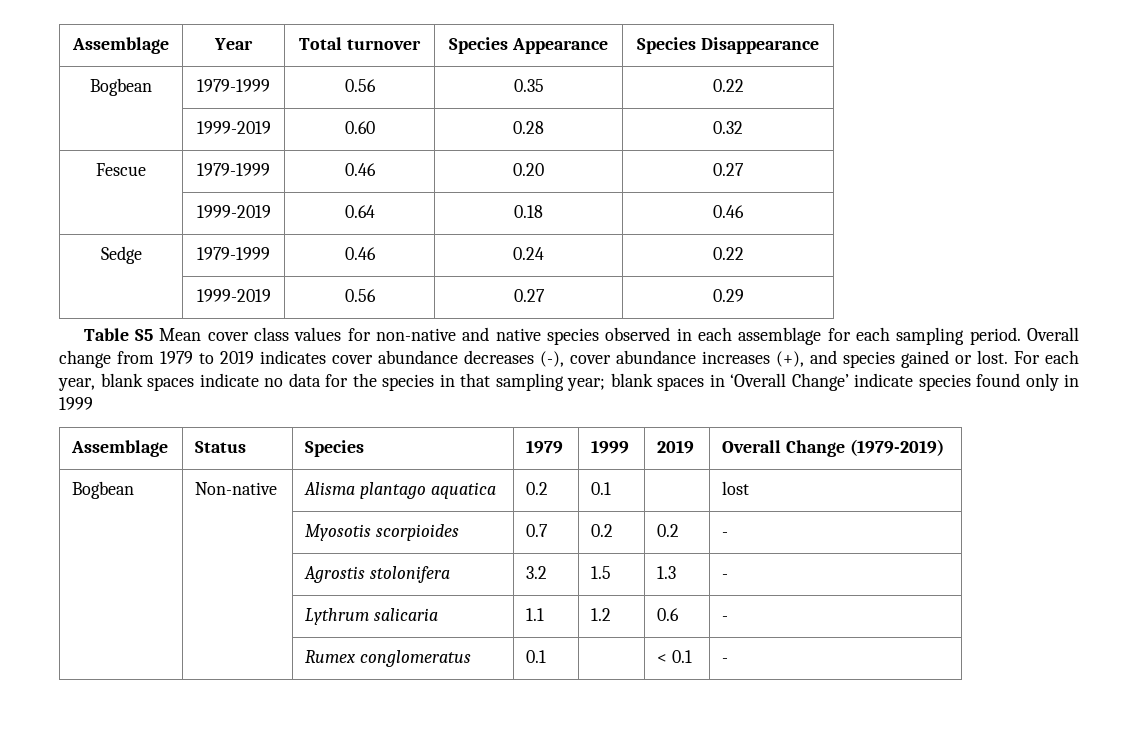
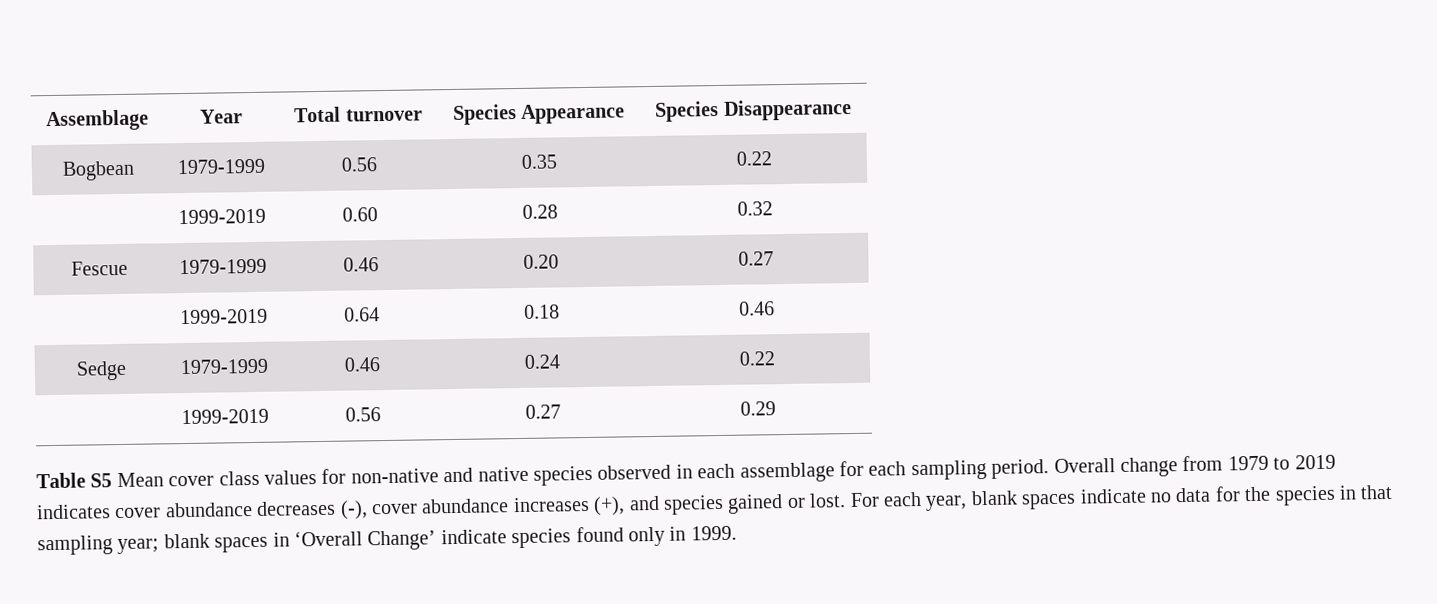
- For each year, blank spaces indicate no data for the species in that sampling year; blank spaces in ‘Overall Change’ indicate species found only in 1999
- Assemblage | Status | Species | 1979 | 1999 | 2019 | Overall Change (1979-2019)
- Bogbean | Non-native | Alisma plantago aquatica | 0.2 | 0.1 | | lost
- | | Myosotis scorpioides | 0.7 | 0.2 | 0.2 | -
- | | Agrostis stolonifera | 3.2 | 1.5 | 1.3 | -
- | | Lythrum salicaria | 1.1 | 1.2 | 0.6 | -
- | | Rumex conglomeratus | 0.1 | | < 0.1 | -
+ For each year, blank spaces indicate no data for the species in that sampling year; blank spaces in ‘Overall Change’ indicate species found only in 1999.

